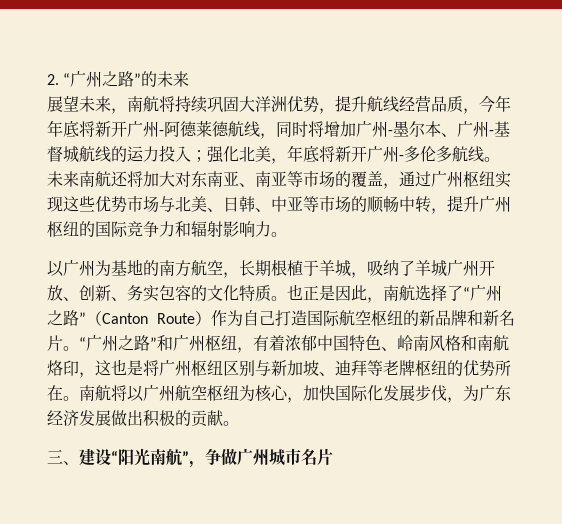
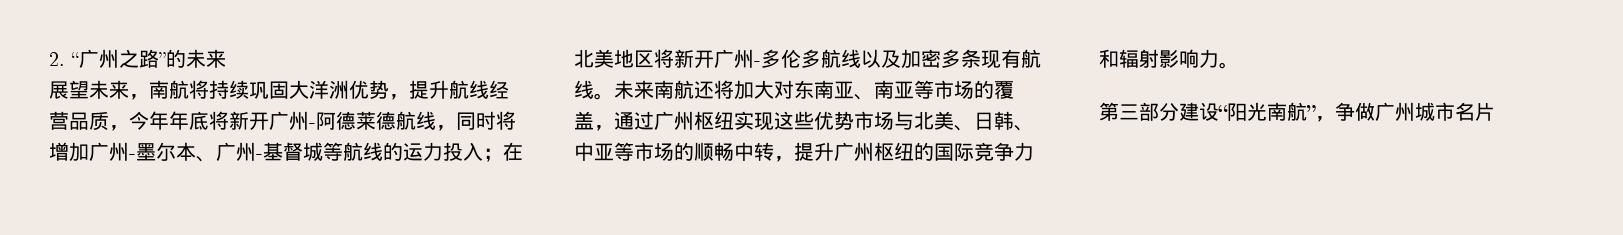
- 展望未来，南航将持续巩固大洋洲优势，提升航线经营品质，今年年底将新开广州-阿德莱德航线，同时将增加广州-墨尔本、广州-基督城航线的运力投入；强化北美，年底将新开广州-多伦多航线。
+ 展望未来，南航将持续巩固大洋洲优势，提升航线经营品质，今年年底将新开广州-阿德莱德航线，同时将增加广州-墨尔本、广州-基督城等航线的运力投入；在北美地区将新开广州-多伦多航线以及加密多条现有航线。
- 以广州为基地的南方航空，长期根植于羊城，吸纳了羊城广州开放、创新、务实包容的文化特质。也正是因此，南航选择了“广州之路”（Canton Route）作为自己打造国际航空枢纽的新品牌和新名片。“广州之路”和广州枢纽，有着浓郁中国特色、岭南风格和南航烙印，这也是将广州枢纽区别与新加坡、迪拜等老牌枢纽的优势所在。南航将以广州航空枢纽为核心，加快国际化发展步伐，为广东经济发展做出积极的贡献。
- 三、建设“阳光南航”，争做广州城市名片
+ 第三部分建设“阳光南航”，争做广州城市名片

